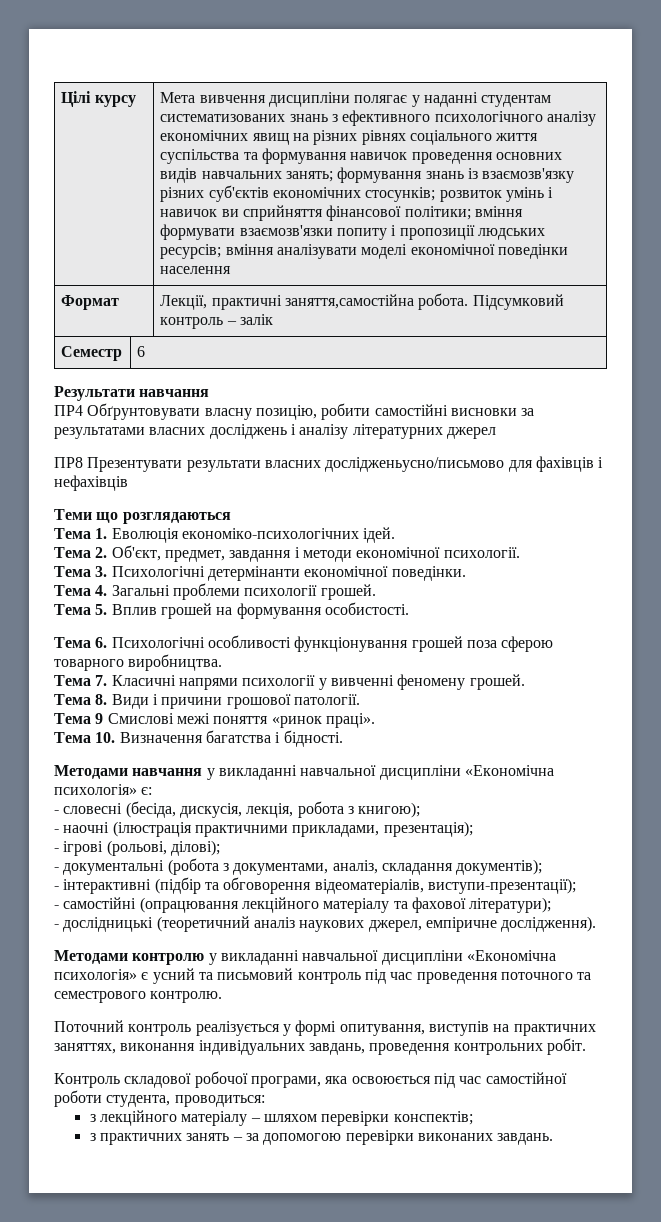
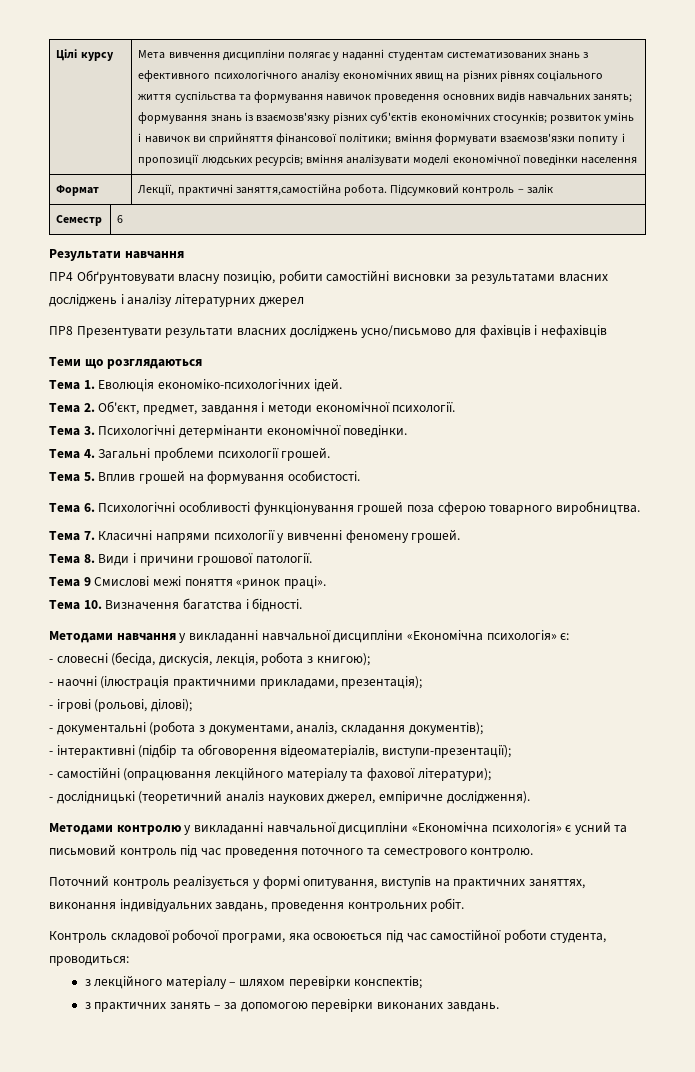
- ПР8 Презентувати результати власних дослідженьусно/письмово для фахівців і нефахівців
+ ПР8 Презентувати результати власних досліджень усно/письмово для фахівців і нефахівців

